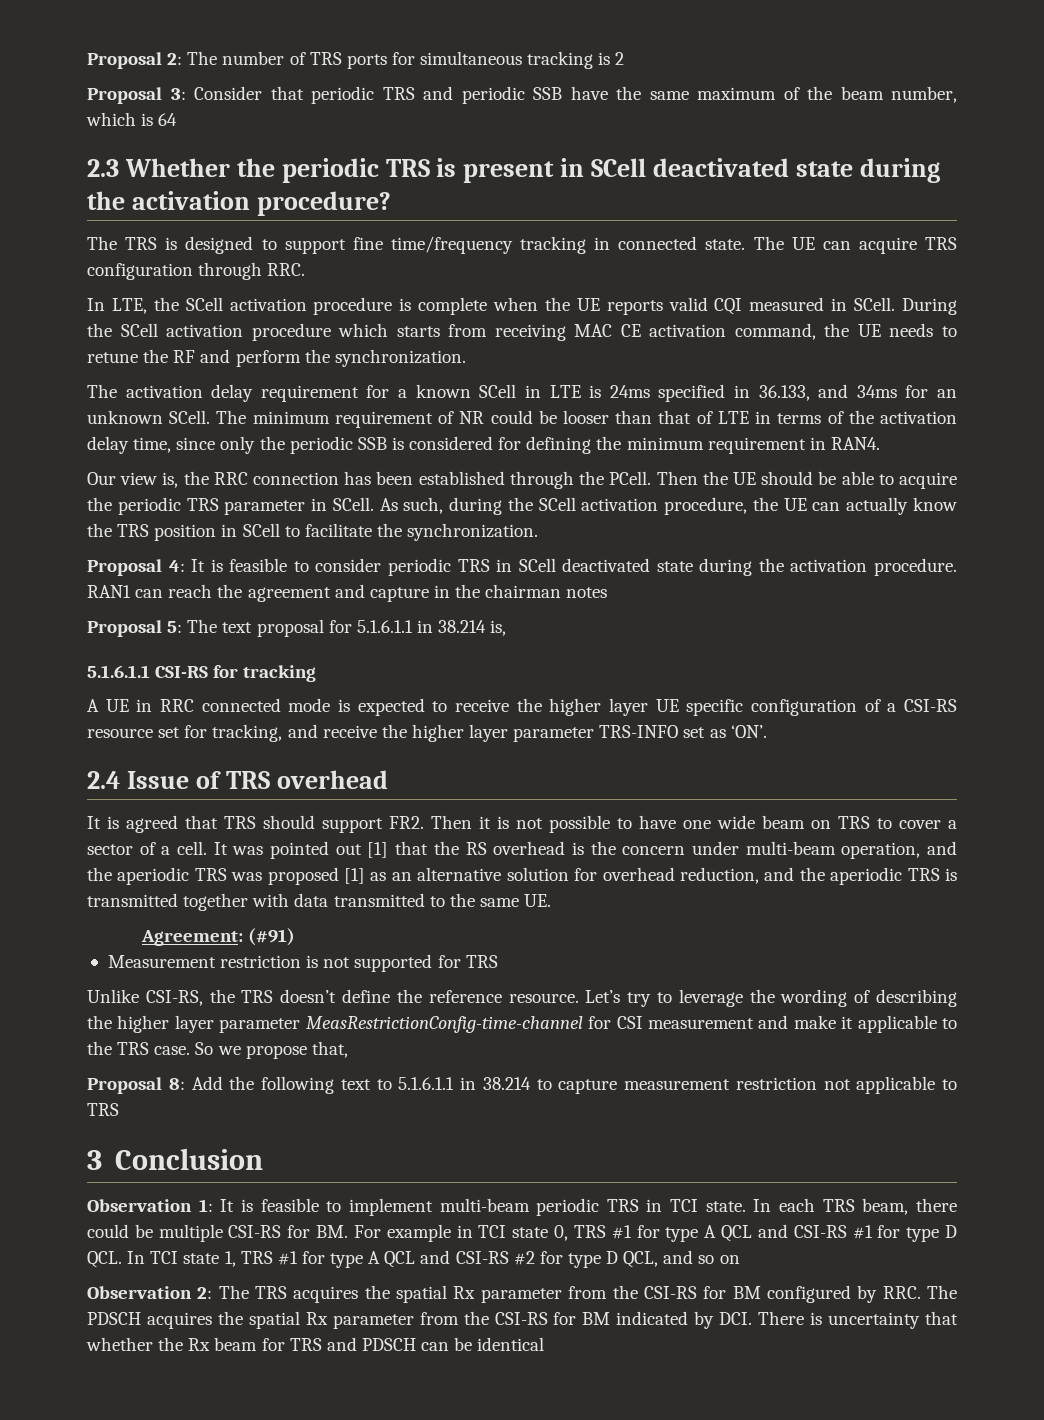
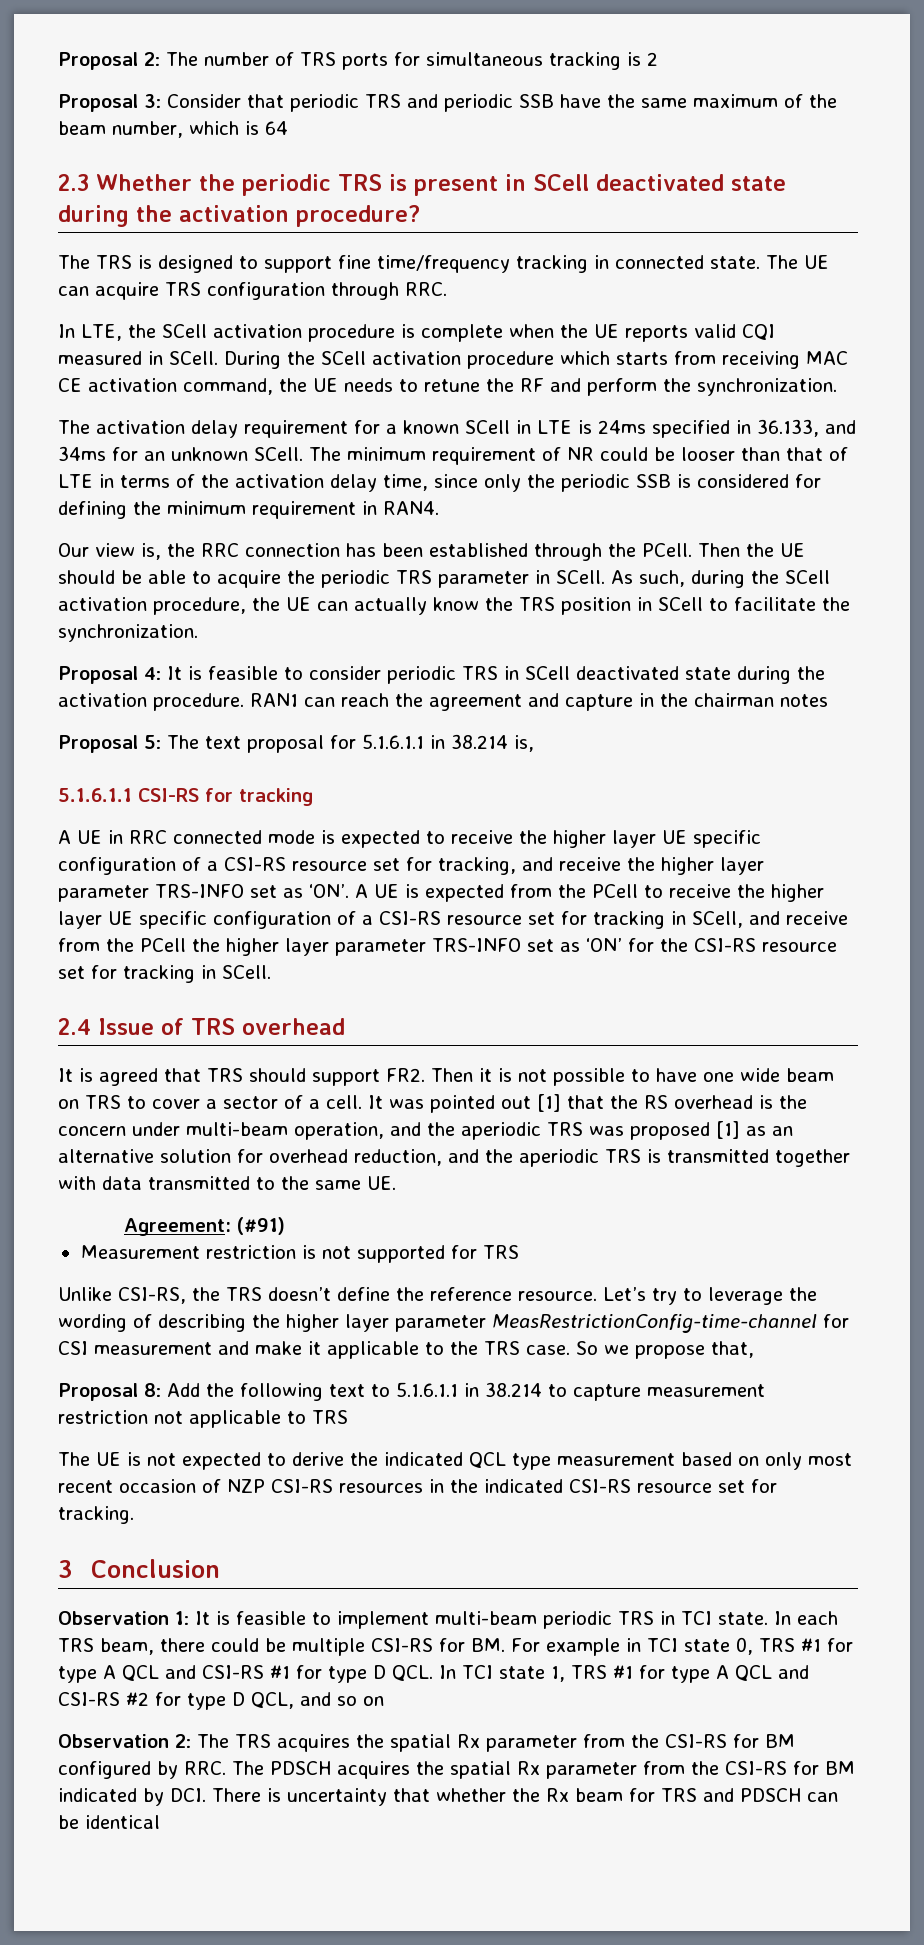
- A UE in RRC connected mode is expected to receive the higher layer UE specific configuration of a CSI-RS resource set for tracking, and receive the higher layer parameter TRS-INFO set as ‘ON’.
+ A UE in RRC connected mode is expected to receive the higher layer UE specific configuration of a CSI-RS resource set for tracking, and receive the higher layer parameter TRS-INFO set as ‘ON’. A UE is expected from the PCell to receive the higher layer UE specific configuration of a CSI-RS resource set for tracking in SCell, and receive from the PCell the higher layer parameter TRS-INFO set as ‘ON’ for the CSI-RS resource set for tracking in SCell.
+ The UE is not expected to derive the indicated QCL type measurement based on only most recent occasion of NZP CSI-RS resources in the indicated CSI-RS resource set for tracking.

